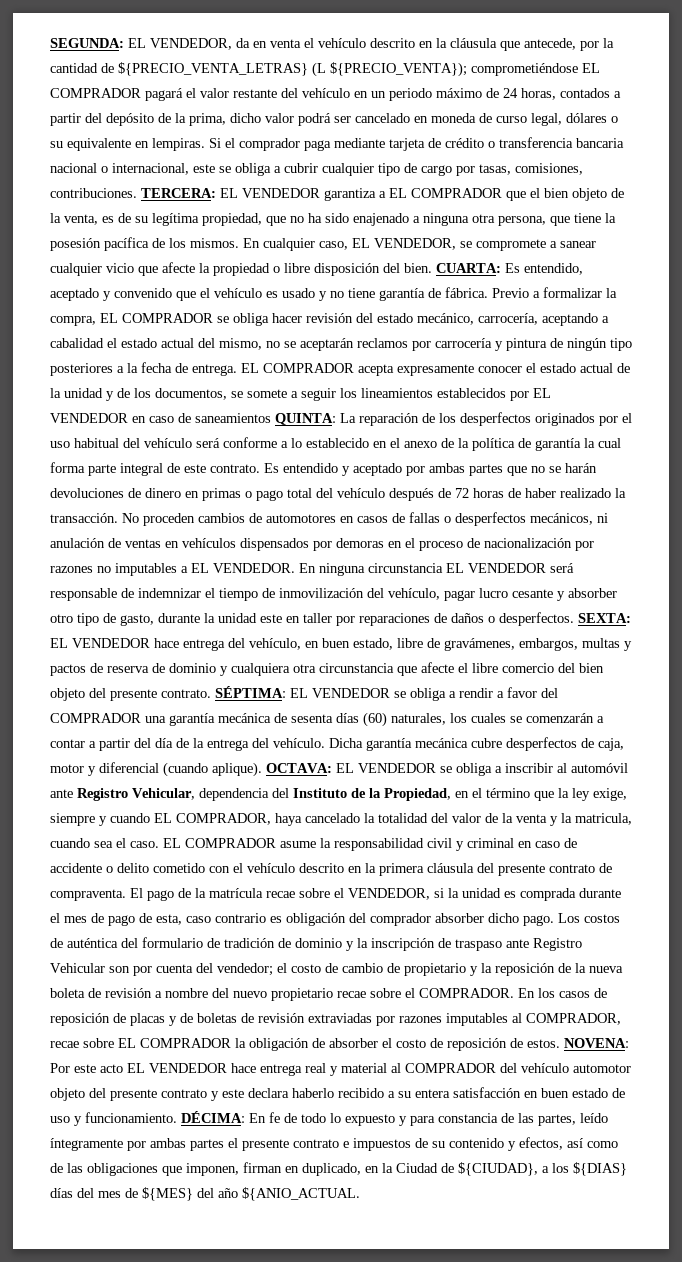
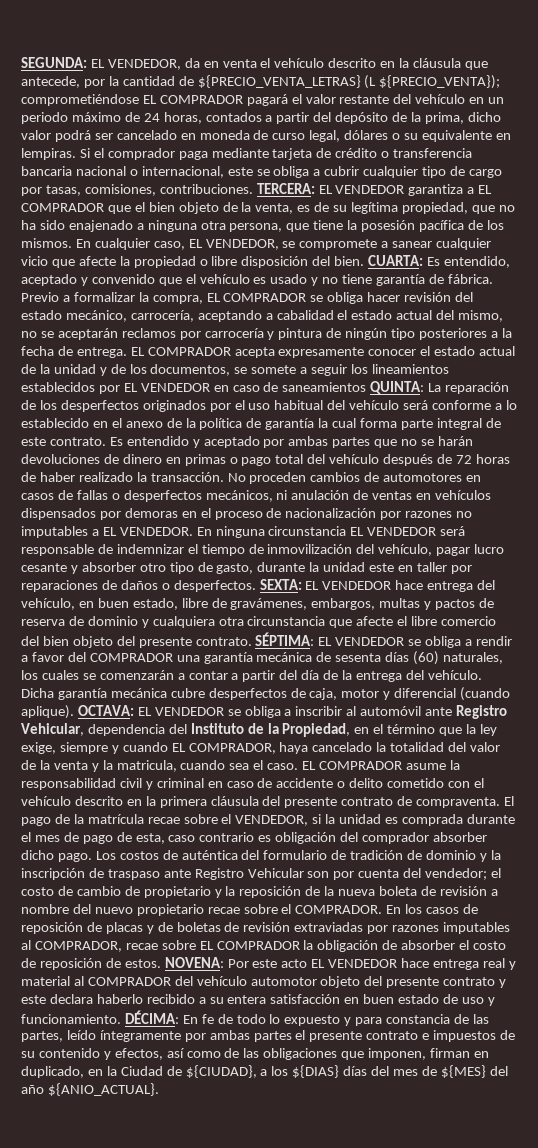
- DÉCIMA: En fe de todo lo expuesto y para constancia de las partes, leído íntegramente por ambas partes el presente contrato e impuestos de su contenido y efectos, así como de las obligaciones que imponen, firman en duplicado, en la Ciudad de ${CIUDAD}, a los ${DIAS} días del mes de ${MES} del año ${ANIO_ACTUAL.
+ DÉCIMA: En fe de todo lo expuesto y para constancia de las partes, leído íntegramente por ambas partes el presente contrato e impuestos de su contenido y efectos, así como de las obligaciones que imponen, firman en duplicado, en la Ciudad de ${CIUDAD}, a los ${DIAS} días del mes de ${MES} del año ${ANIO_ACTUAL}.

